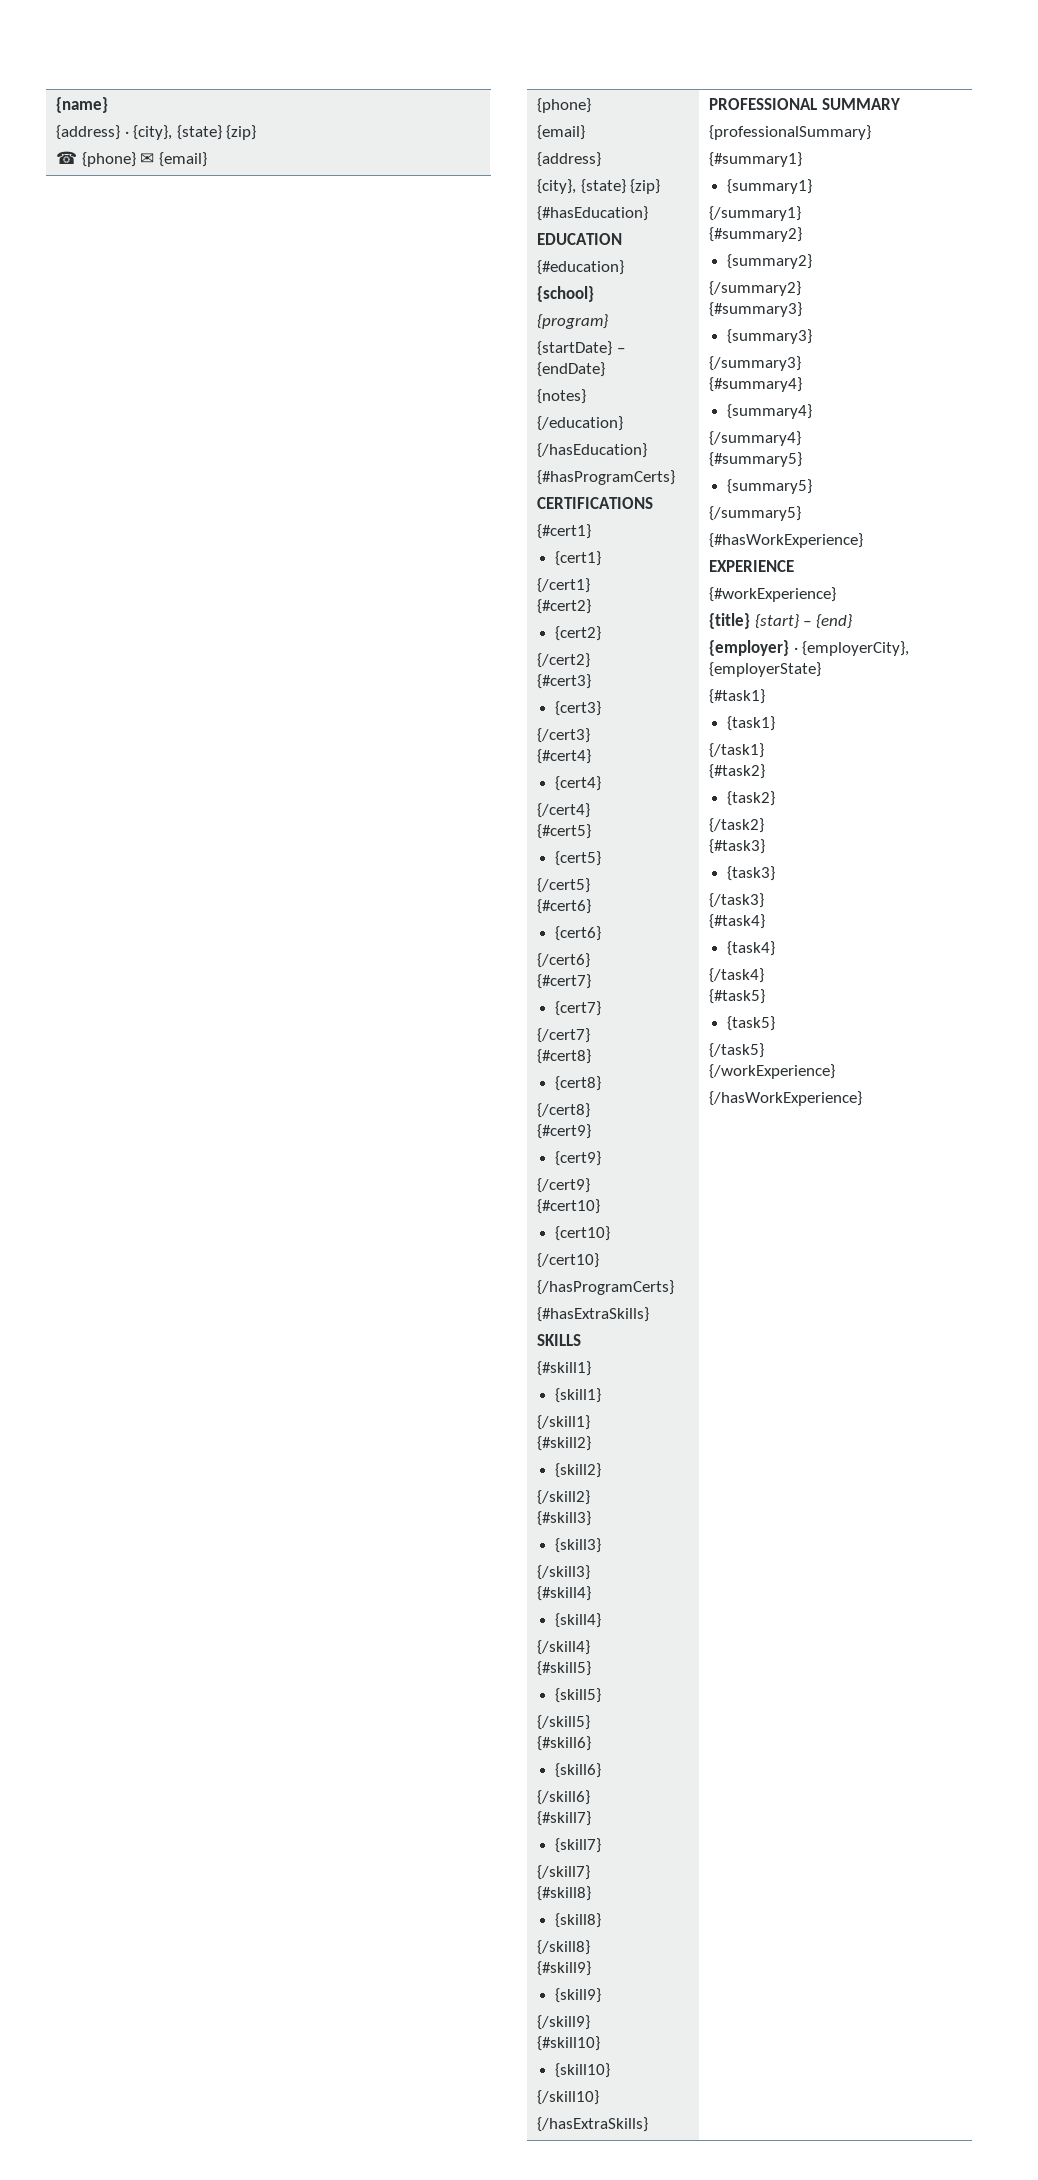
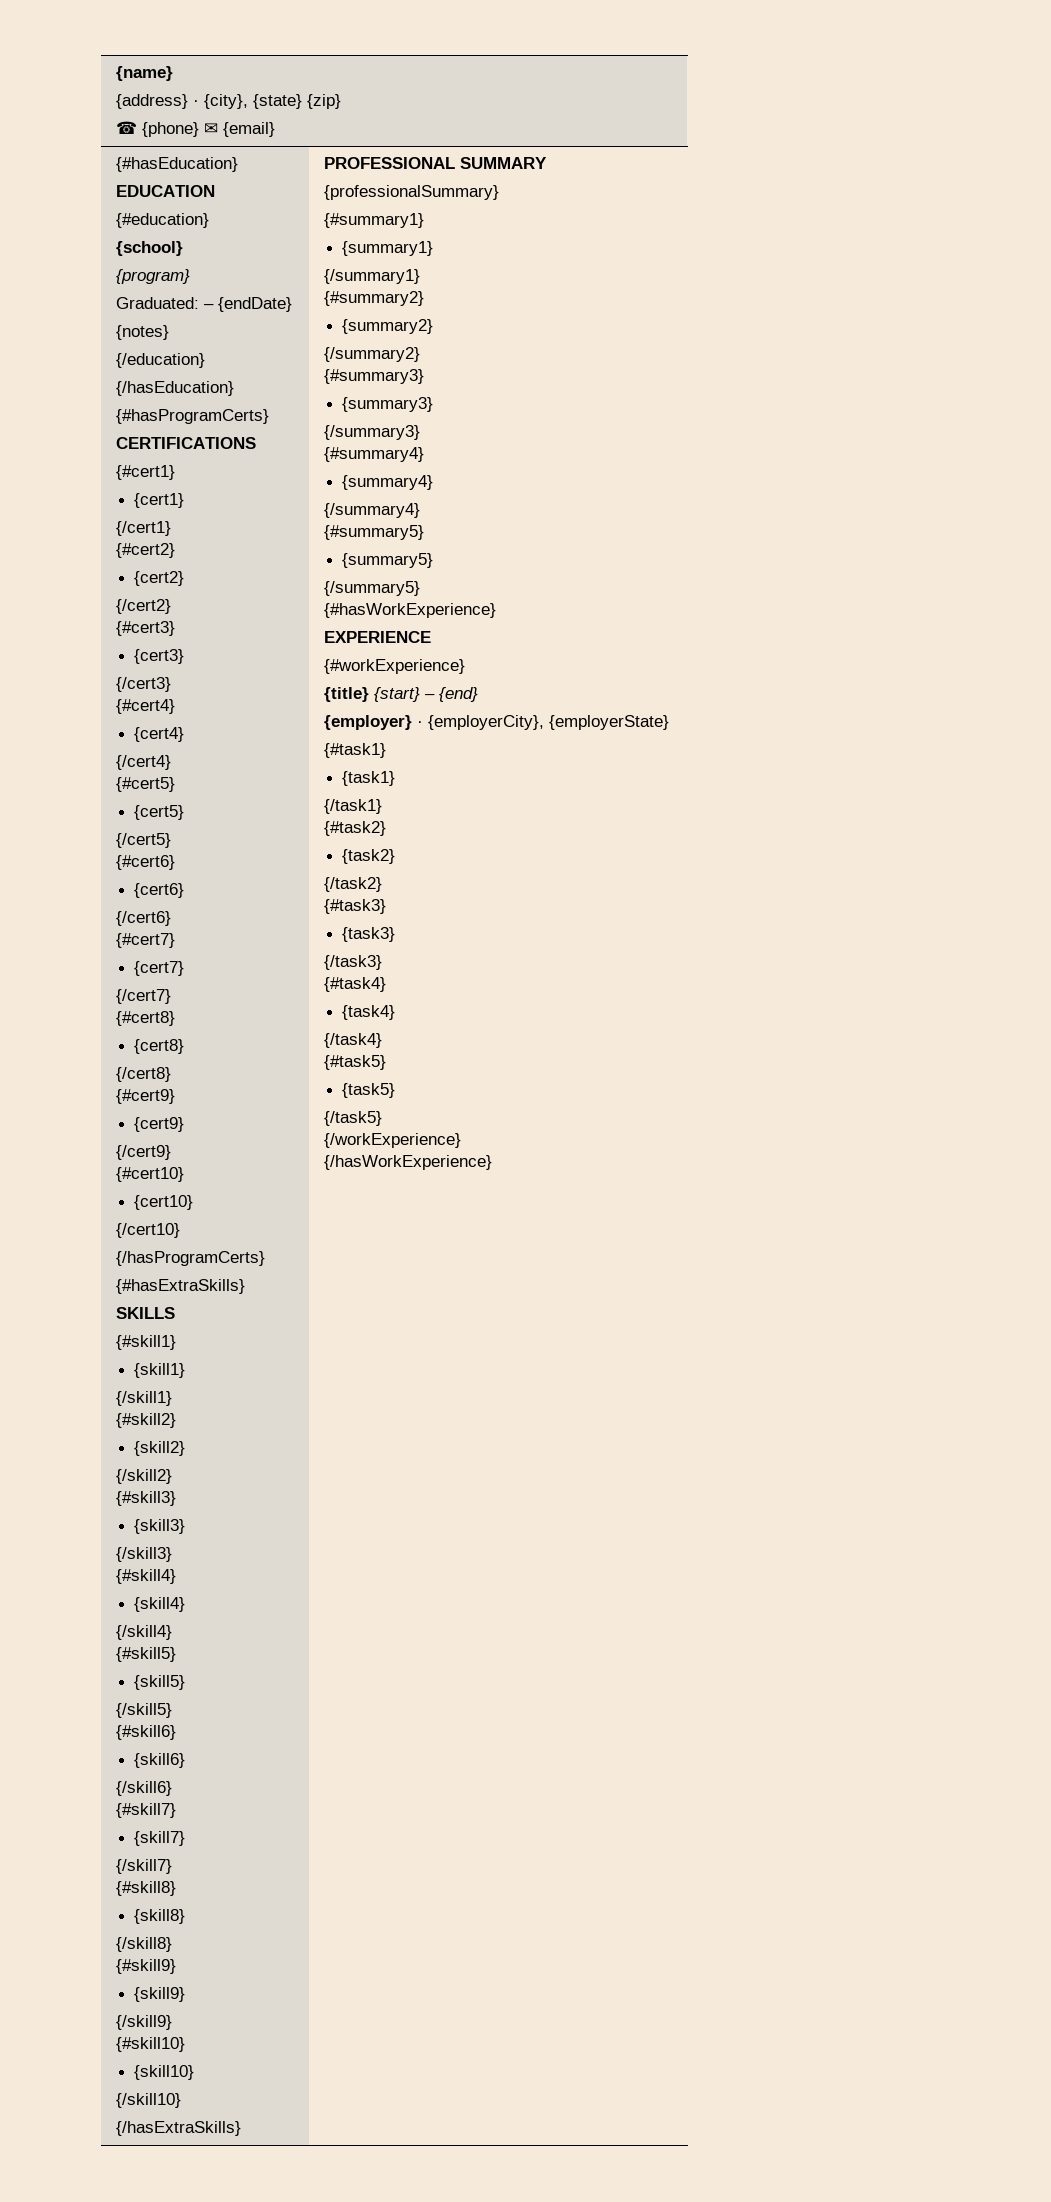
  {name}
  {address} · {city}, {state} {zip}
  ☎ {phone} ✉ {email}
- {phone}
- {email}
- {address}
- {city}, {state} {zip}
- {startDate} – {endDate}
+ Graduated: – {endDate}

